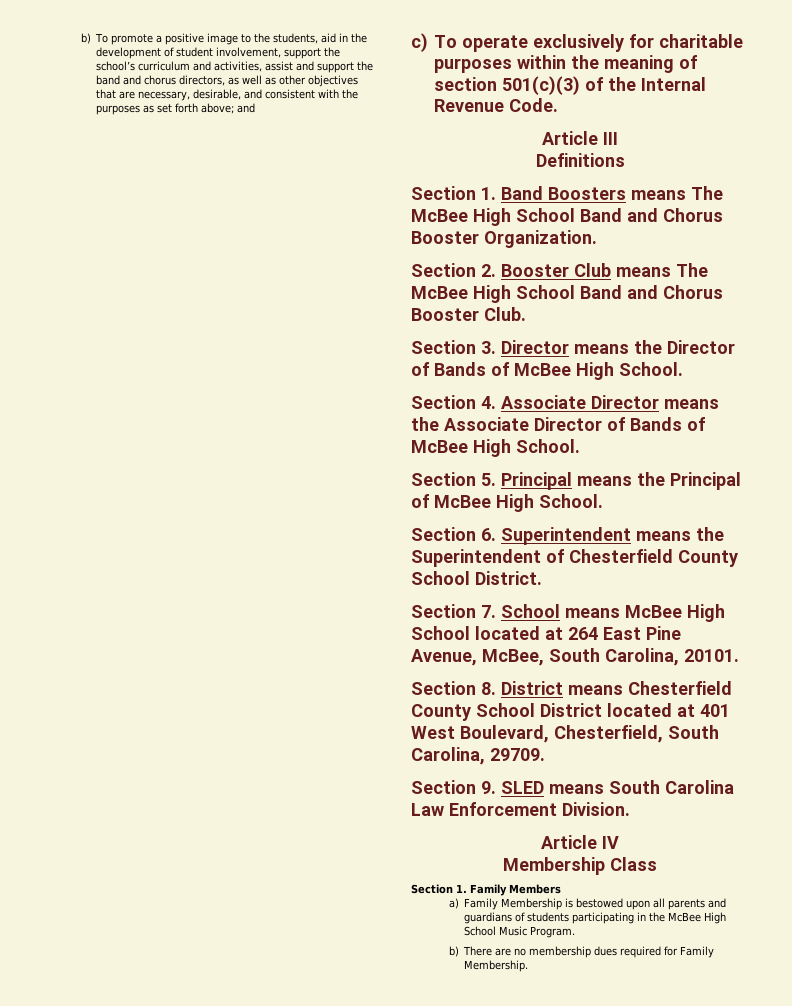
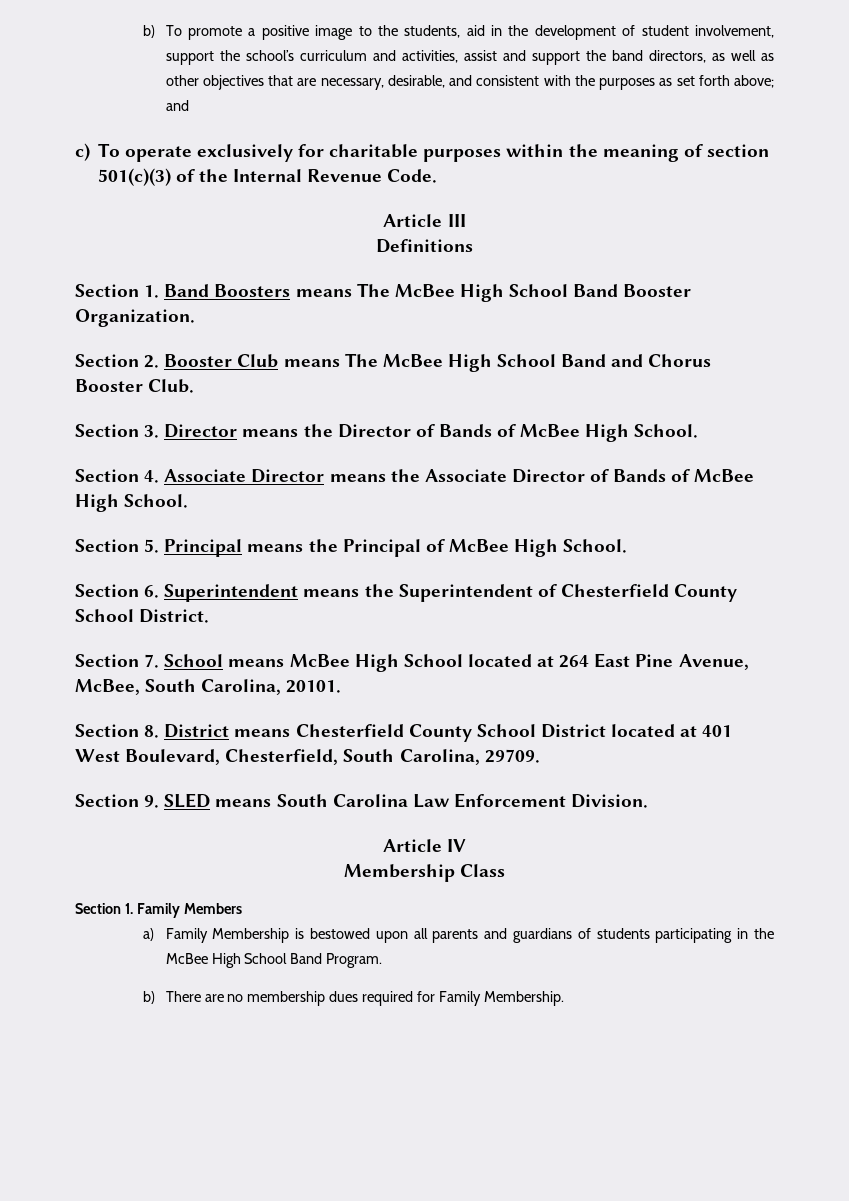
- b) To promote a positive image to the students, aid in the development of student involvement, support the school’s curriculum and activities, assist and support the band and chorus directors, as well as other objectives that are necessary, desirable, and consistent with the purposes as set forth above; and
+ b) To promote a positive image to the students, aid in the development of student involvement, support the school’s curriculum and activities, assist and support the band directors, as well as other objectives that are necessary, desirable, and consistent with the purposes as set forth above; and
- Section 1. Band Boosters means The McBee High School Band and Chorus Booster Organization.
+ Section 1. Band Boosters means The McBee High School Band Booster Organization.
- a) Family Membership is bestowed upon all parents and guardians of students participating in the McBee High School Music Program.
+ a) Family Membership is bestowed upon all parents and guardians of students participating in the McBee High School Band Program.

